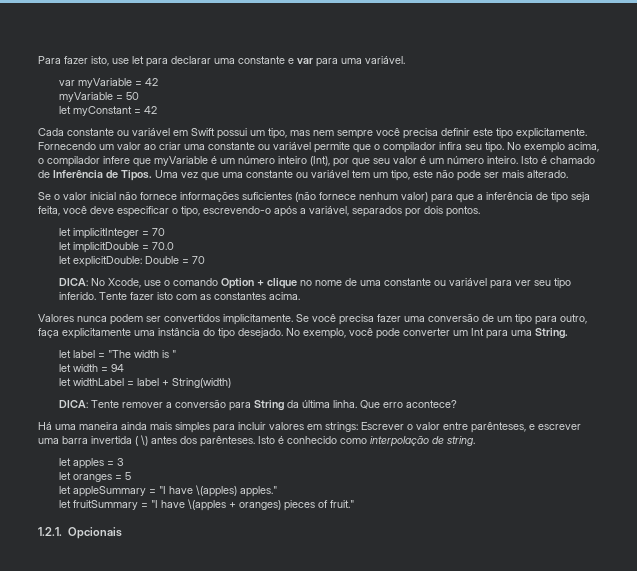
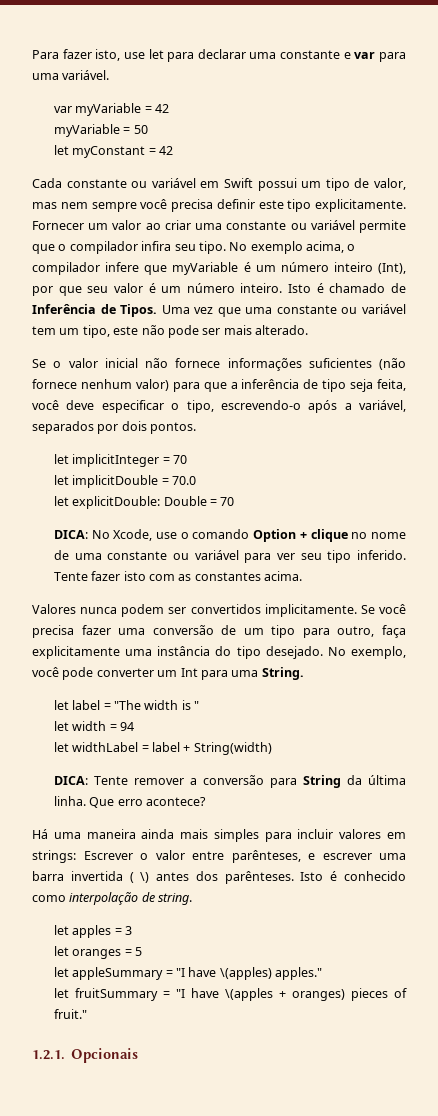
- Cada constante ou variável em Swift possui um tipo, mas nem sempre você precisa definir este tipo explicitamente.
+ Cada constante ou variável em Swift possui um tipo de valor, mas nem sempre você precisa definir este tipo explicitamente.
- Fornecendo um valor ao criar uma constante ou variável permite que o compilador infira seu tipo.
+ Fornecer um valor ao criar uma constante ou variável permite que o compilador infira seu tipo.

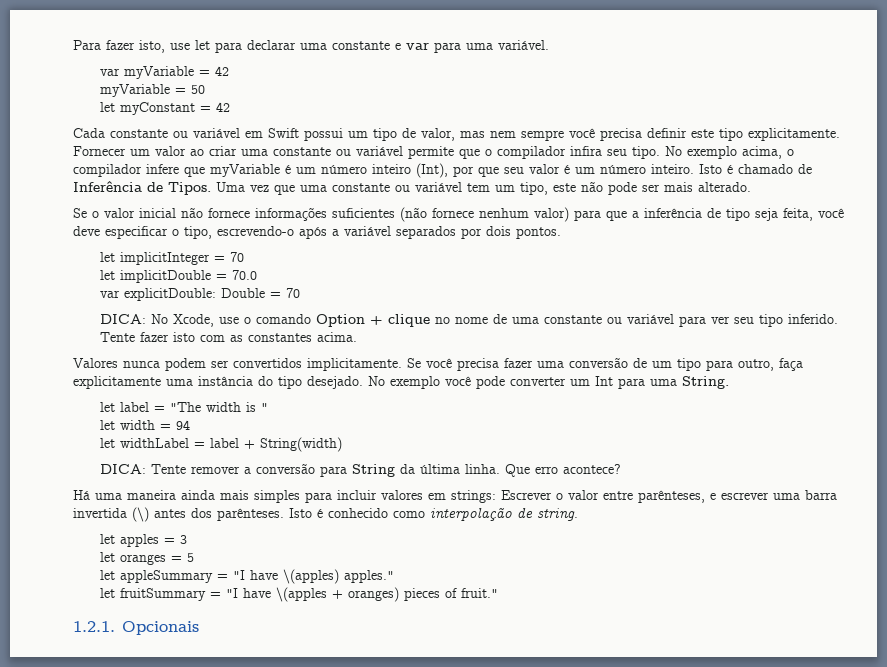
- Se o valor inicial não fornece informações suficientes (não fornece nenhum valor) para que a inferência de tipo seja feita, você deve especificar o tipo, escrevendo-o após a variável, separados por dois pontos.
+ Se o valor inicial não fornece informações suficientes (não fornece nenhum valor) para que a inferência de tipo seja feita, você deve especificar o tipo, escrevendo-o após a variável separados por dois pontos.
- let explicitDouble: Double = 70
+ var explicitDouble: Double = 70
- No exemplo, você pode converter um Int para uma String.
+ No exemplo você pode converter um Int para uma String.
- Há uma maneira ainda mais simples para incluir valores em strings: Escrever o valor entre parênteses, e escrever uma barra invertida ( \) antes dos parênteses.
+ Há uma maneira ainda mais simples para incluir valores em strings: Escrever o valor entre parênteses, e escrever uma barra invertida (\) antes dos parênteses.

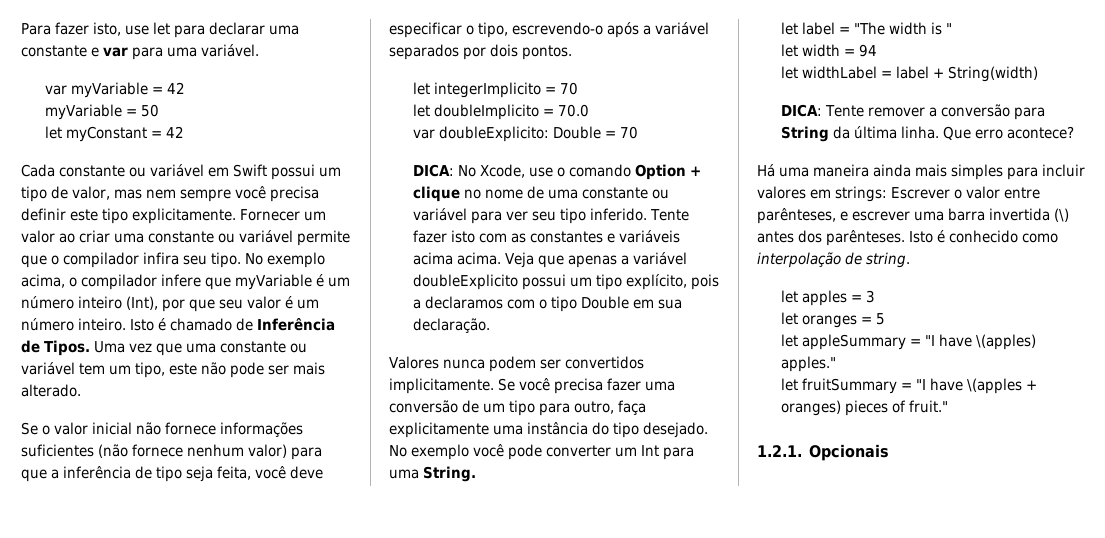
- let implicitInteger = 70
+ let integerImplicito = 70
- let implicitDouble = 70.0
+ let doubleImplicito = 70.0
- var explicitDouble: Double = 70
+ var doubleExplicito: Double = 70
- Tente fazer isto com as constantes acima.
+ Tente fazer isto com as constantes e variáveis acima acima. Veja que apenas a variável doubleExplicito possui um tipo explícito, pois a declaramos com o tipo Double em sua declaração.

